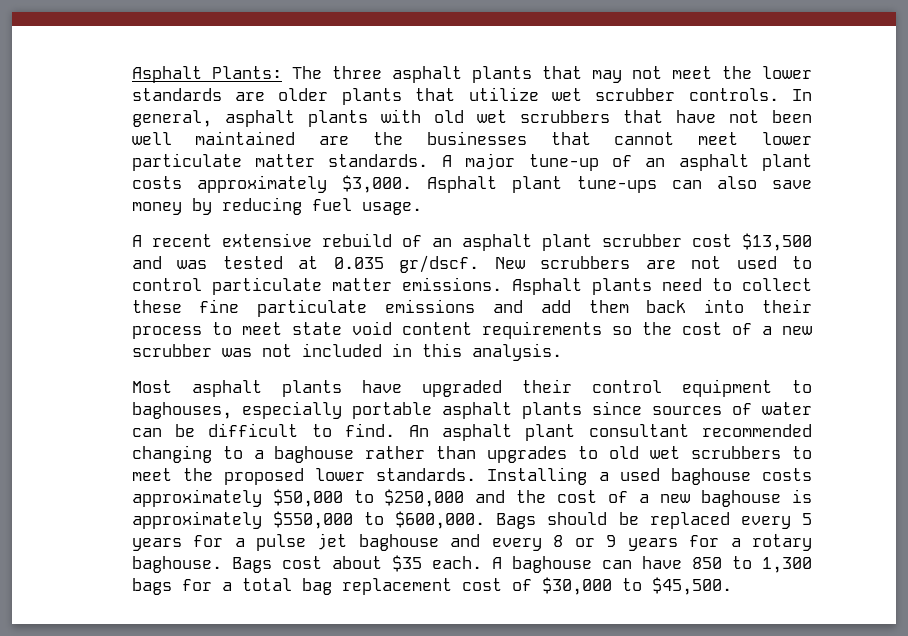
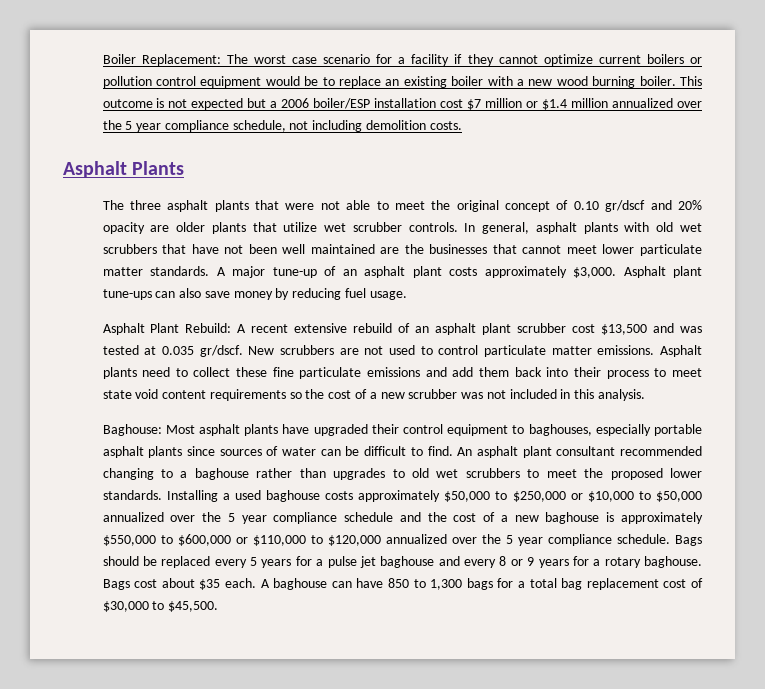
- Asphalt Plants: The three asphalt plants that may not meet the lower standards are older plants that utilize wet scrubber controls.
+ Boiler Replacement: The worst case scenario for a facility if they cannot optimize current boilers or pollution control equipment would be to replace an existing boiler with a new wood burning boiler. This outcome is not expected but a 2006 boiler/ESP installation cost $7 million or $1.4 million annualized over the 5 year compliance schedule, not including demolition costs.
+ Asphalt Plants
+ The three asphalt plants that were not able to meet the original concept of 0.10 gr/dscf and 20% opacity are older plants that utilize wet scrubber controls.
- A recent extensive rebuild of an asphalt plant scrubber cost $13,500 and was tested at 0.035 gr/dscf.
+ Asphalt Plant Rebuild: A recent extensive rebuild of an asphalt plant scrubber cost $13,500 and was tested at 0.035 gr/dscf.
- Most asphalt plants have upgraded their control equipment to baghouses, especially portable asphalt plants since sources of water can be difficult to find.
+ Baghouse: Most asphalt plants have upgraded their control equipment to baghouses, especially portable asphalt plants since sources of water can be difficult to find.
- Installing a used baghouse costs approximately $50,000 to $250,000 and the cost of a new baghouse is approximately $550,000 to $600,000.
+ Installing a used baghouse costs approximately $50,000 to $250,000 or $10,000 to $50,000 annualized over the 5 year compliance schedule and the cost of a new baghouse is approximately $550,000 to $600,000 or $110,000 to $120,000 annualized over the 5 year compliance schedule.

